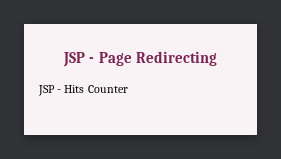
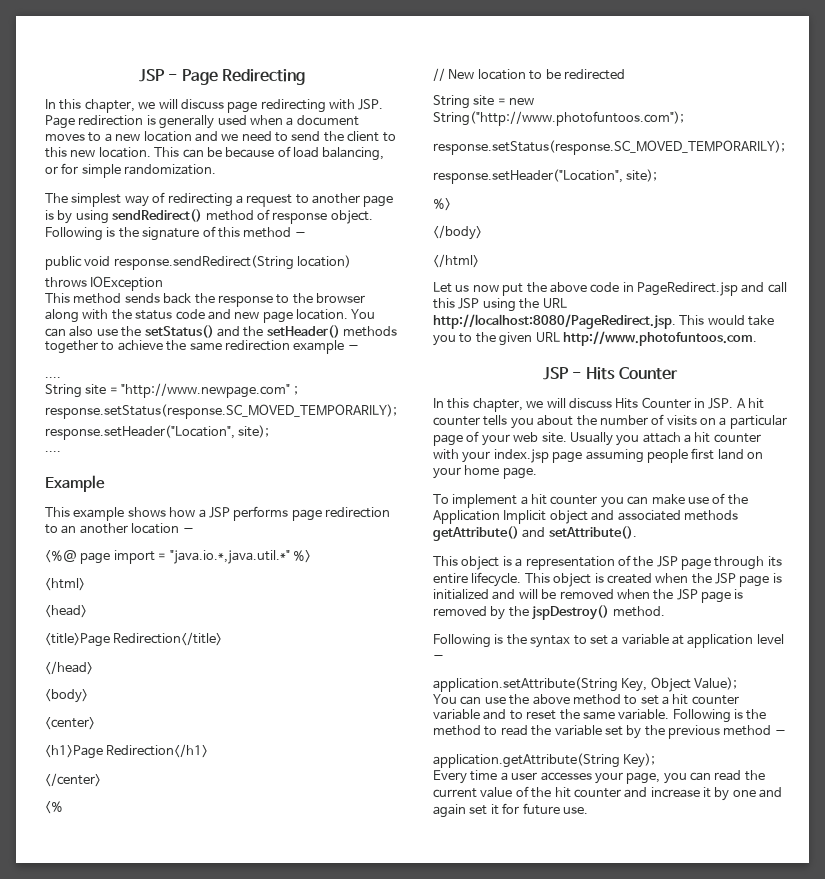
+ In this chapter, we will discuss page redirecting with JSP. Page redirection is generally used when a document moves to a new location and we need to send the client to this new location. This can be because of load balancing, or for simple randomization.
+ The simplest way of redirecting a request to another page is by using sendRedirect() method of response object. Following is the signature of this method −
+ public void response.sendRedirect(String location)
+ throws IOException
+ This method sends back the response to the browser along with the status code and new page location. You can also use the setStatus() and the setHeader() methods together to achieve the same redirection example −
+ ....
+ String site = "http://www.newpage.com" ;
+ response.setStatus(response.SC_MOVED_TEMPORARILY);
+ response.setHeader("Location", site);
+ ....
+ Example
+ This example shows how a JSP performs page redirection to an another location −
+ <%@ page import = "java.io.*,java.util.*" %>
+ <html>
+ <head>
+ <title>Page Redirection</title>
+ </head>
+ <body>
+ <center>
+ <h1>Page Redirection</h1>
+ </center>
+ <%
+ // New location to be redirected
+ String site = new String("http://www.photofuntoos.com");
+ response.setStatus(response.SC_MOVED_TEMPORARILY);
+ response.setHeader("Location", site);
+ %>
+ </body>
+ </html>
+ Let us now put the above code in PageRedirect.jsp and call this JSP using the URL http://localhost:8080/PageRedirect.jsp. This would take you to the given URL http://www.photofuntoos.com.
  JSP - Hits Counter
+ In this chapter, we will discuss Hits Counter in JSP. A hit counter tells you about the number of visits on a particular page of your web site. Usually you attach a hit counter with your index.jsp page assuming people first land on your home page.
+ To implement a hit counter you can make use of the Application Implicit object and associated methods getAttribute() and setAttribute().
+ This object is a representation of the JSP page through its entire lifecycle. This object is created when the JSP page is initialized and will be removed when the JSP page is removed by the jspDestroy() method.
+ Following is the syntax to set a variable at application level −
+ application.setAttribute(String Key, Object Value);
+ You can use the above method to set a hit counter variable and to reset the same variable. Following is the method to read the variable set by the previous method −
+ application.getAttribute(String Key);
+ Every time a user accesses your page, you can read the current value of the hit counter and increase it by one and again set it for future use.

